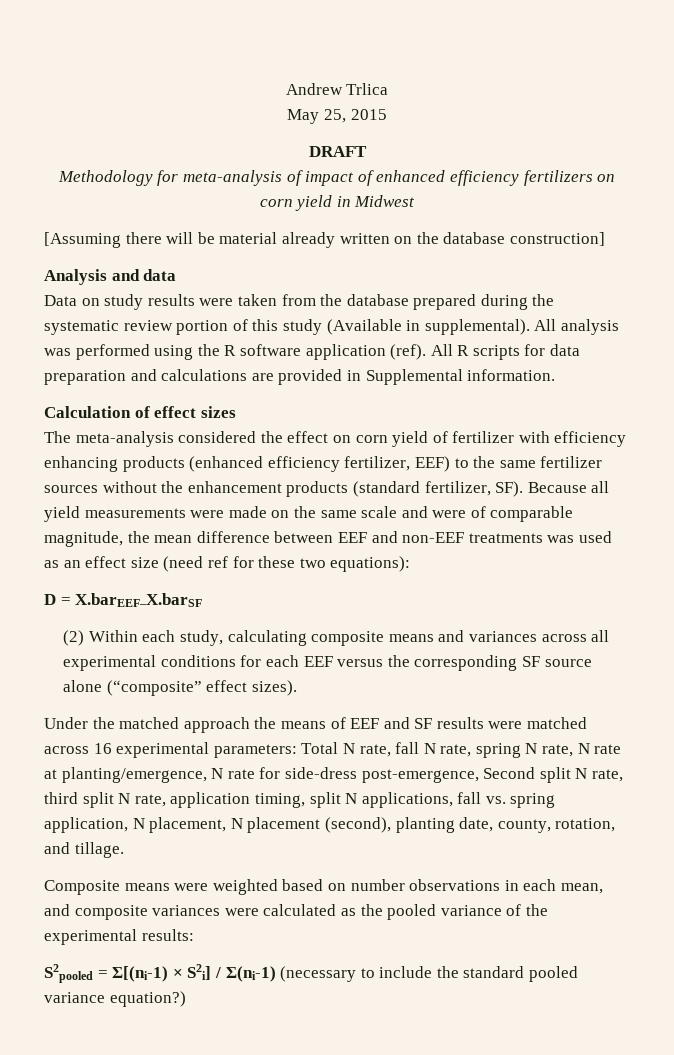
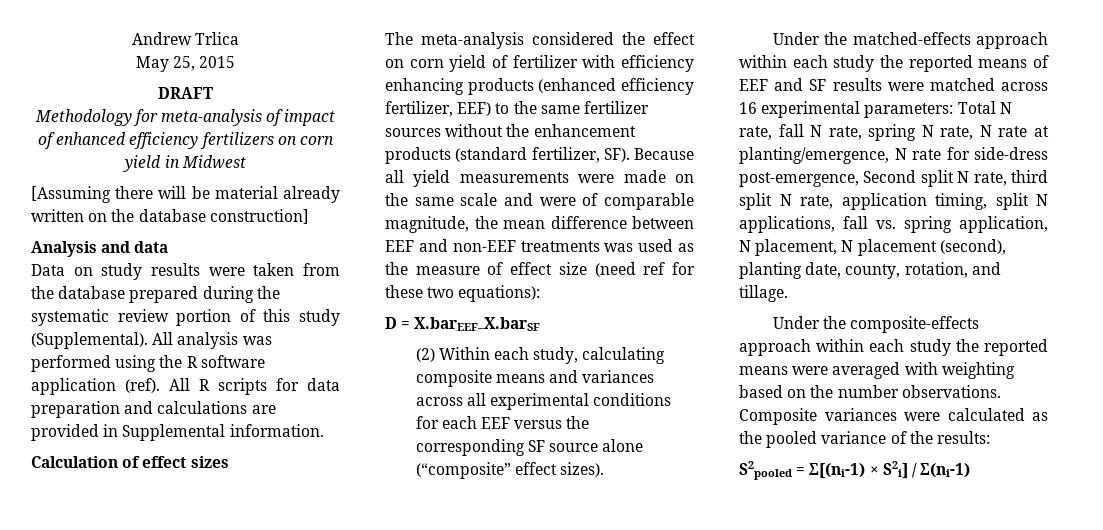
- Data on study results were taken from the database prepared during the systematic review portion of this study (Available in supplemental).
+ Data on study results were taken from the database prepared during the systematic review portion of this study (Supplemental).
- The meta-analysis considered the effect on corn yield of fertilizer with efficiency enhancing products (enhanced efficiency fertilizer, EEF) to the same fertilizer sources without the enhancement products (standard fertilizer, SF). Because all yield measurements were made on the same scale and were of comparable magnitude, the mean difference between EEF and non-EEF treatments was used as an effect size (need ref for these two equations):
+ The meta-analysis considered the effect on corn yield of fertilizer with efficiency enhancing products (enhanced efficiency fertilizer, EEF) to the same fertilizer sources without the enhancement products (standard fertilizer, SF). Because all yield measurements were made on the same scale and were of comparable magnitude, the mean difference between EEF and non-EEF treatments was used as the measure of effect size (need ref for these two equations):
- Under the matched approach the means of EEF and SF results were matched across 16 experimental parameters: Total N rate, fall N rate, spring N rate, N rate at planting/emergence, N rate for side-dress post-emergence, Second split N rate, third split N rate, application timing, split N applications, fall vs. spring application, N placement, N placement (second), planting date, county, rotation, and tillage.
+ Under the matched-effects approach within each study the reported means of EEF and SF results were matched across 16 experimental parameters: Total N rate, fall N rate, spring N rate, N rate at planting/emergence, N rate for side-dress post-emergence, Second split N rate, third split N rate, application timing, split N applications, fall vs. spring application, N placement, N placement (second), planting date, county, rotation, and tillage.
- Composite means were weighted based on number observations in each mean, and composite variances were calculated as the pooled variance of the experimental results:
+ Under the composite-effects approach within each study the reported means were averaged with weighting based on the number observations. Composite variances were calculated as the pooled variance of the results:
- S2pooled = Σ[(ni-1) × S2i] / Σ(ni-1) (necessary to include the standard pooled variance equation?)
+ S2pooled = Σ[(ni-1) × S2i] / Σ(ni-1)

